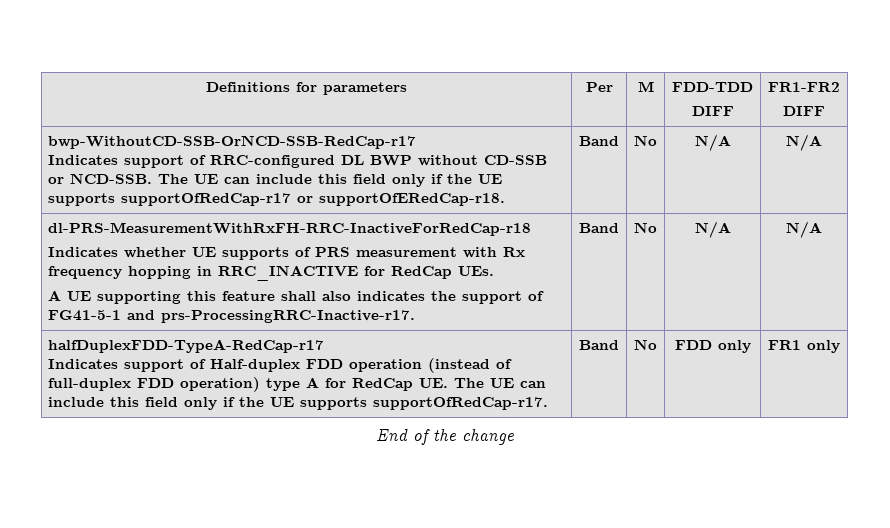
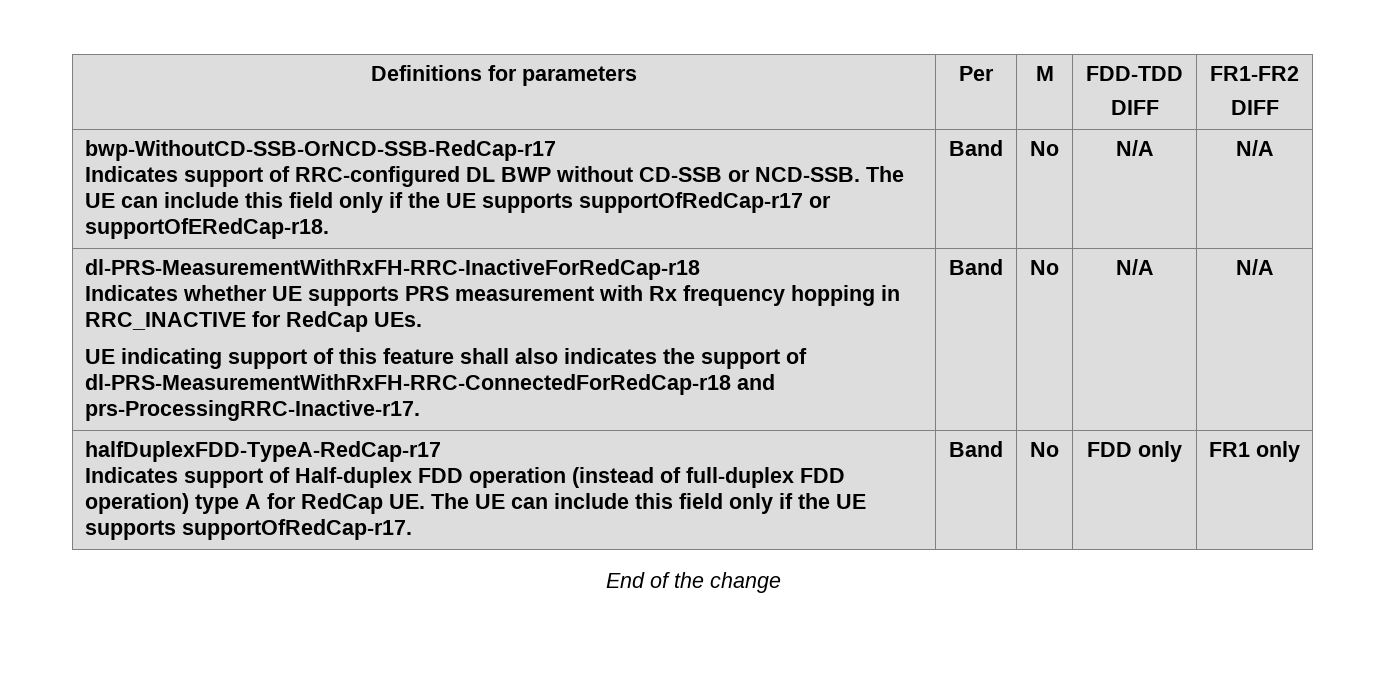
  dl-PRS-MeasurementWithRxFH-RRC-InactiveForRedCap-r18
- Indicates whether UE supports of PRS measurement with Rx frequency hopping in RRC_INACTIVE for RedCap UEs.
- A UE supporting this feature shall also indicates the support of FG41-5-1 and prs-ProcessingRRC-Inactive-r17. | Band | No | N/A | N/A
+ Indicates whether UE supports PRS measurement with Rx frequency hopping in RRC_INACTIVE for RedCap UEs.
+ UE indicating support of this feature shall also indicates the support of dl-PRS-MeasurementWithRxFH-RRC-ConnectedForRedCap-r18 and prs-ProcessingRRC-Inactive-r17. | Band | No | N/A | N/A

